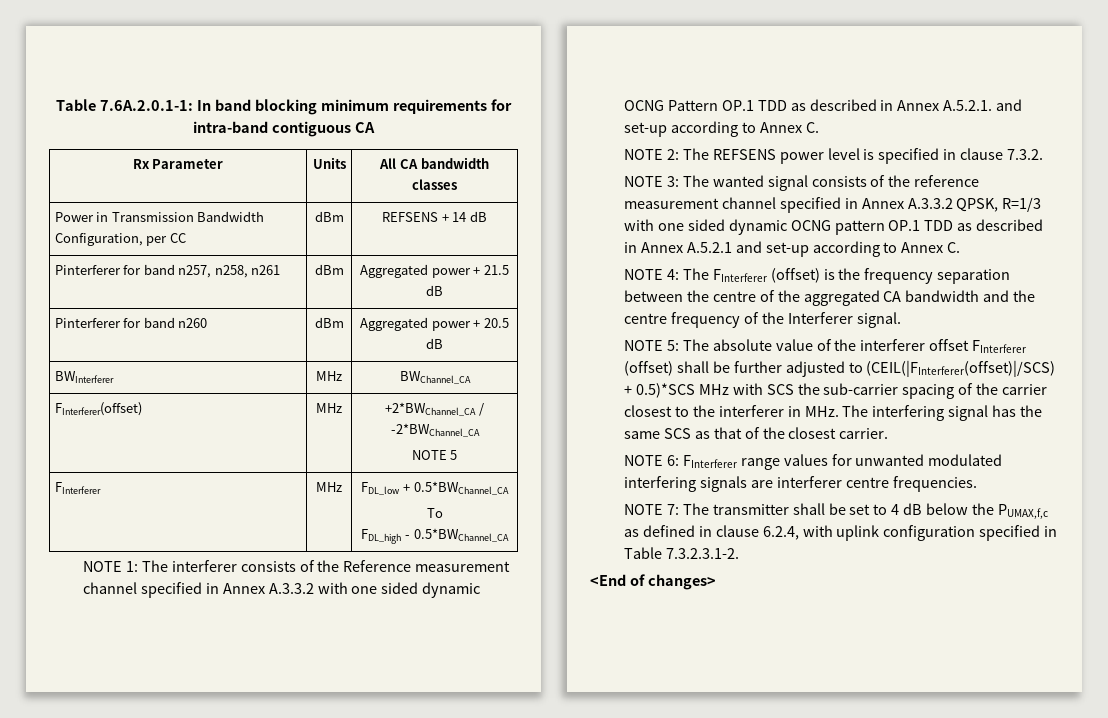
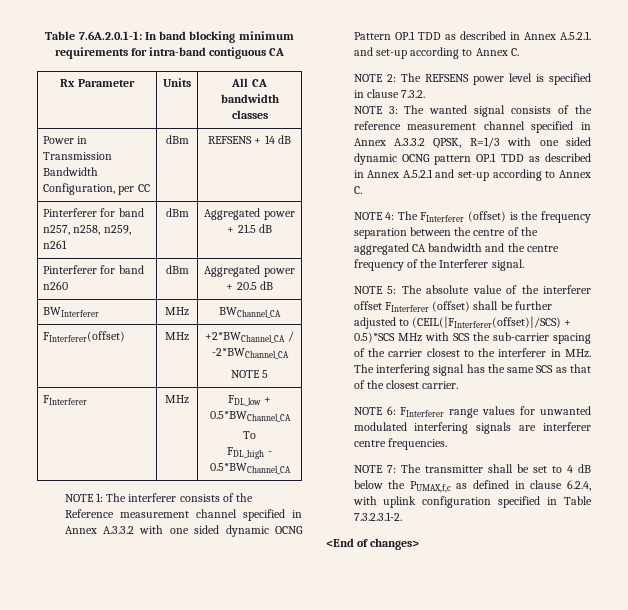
- Pinterferer for band n257, n258, n261 | dBm | Aggregated power + 21.5 dB
+ Pinterferer for band n257, n258, n259, n261 | dBm | Aggregated power + 21.5 dB

